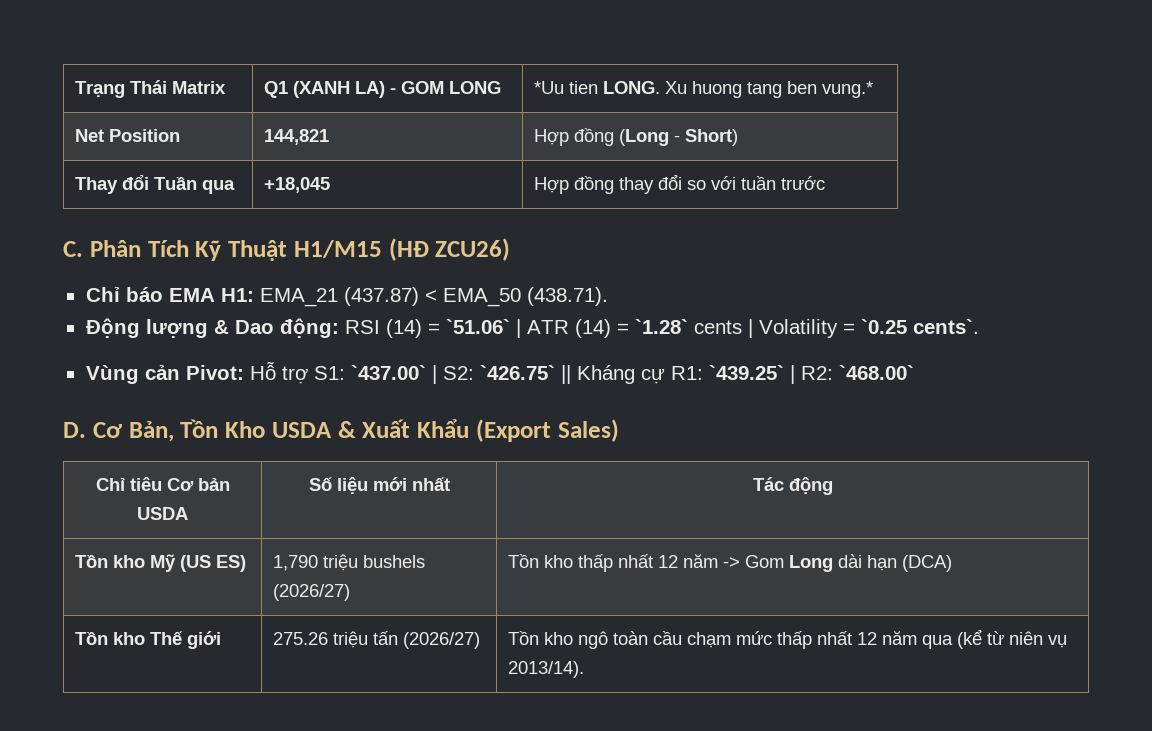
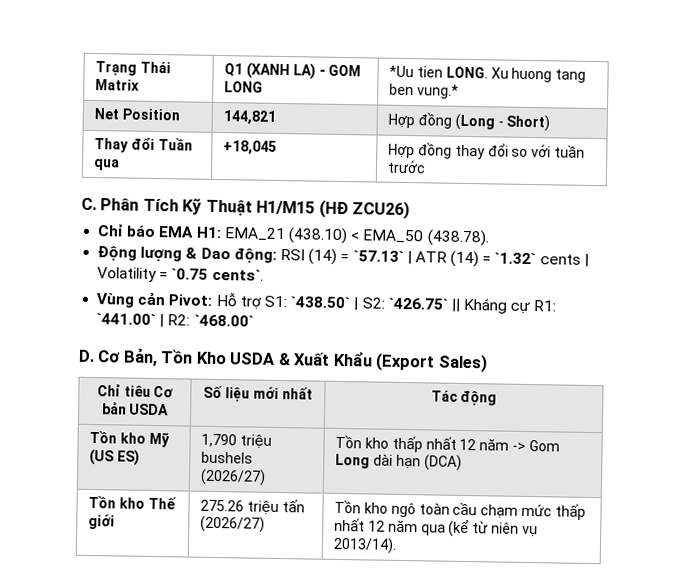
- Chỉ báo EMA H1: EMA_21 (437.87) < EMA_50 (438.71).
+ Chỉ báo EMA H1: EMA_21 (438.10) < EMA_50 (438.78).
- Động lượng & Dao động: RSI (14) = `51.06` | ATR (14) = `1.28` cents | Volatility = `0.25 cents`.
+ Động lượng & Dao động: RSI (14) = `57.13` | ATR (14) = `1.32` cents | Volatility = `0.75 cents`.
- Vùng cản Pivot: Hỗ trợ S1: `437.00` | S2: `426.75` || Kháng cự R1: `439.25` | R2: `468.00`
+ Vùng cản Pivot: Hỗ trợ S1: `438.50` | S2: `426.75` || Kháng cự R1: `441.00` | R2: `468.00`

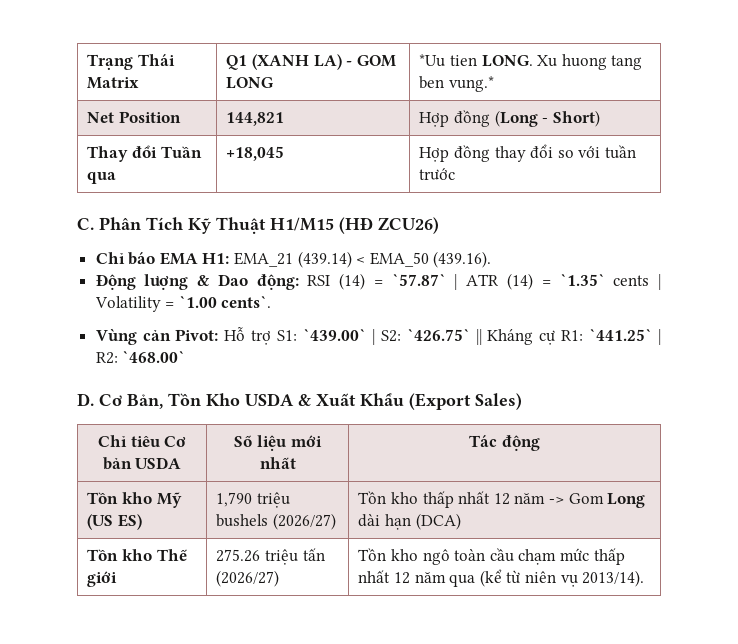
- Chỉ báo EMA H1: EMA_21 (438.10) < EMA_50 (438.78).
+ Chỉ báo EMA H1: EMA_21 (439.14) < EMA_50 (439.16).
- Động lượng & Dao động: RSI (14) = `57.13` | ATR (14) = `1.32` cents | Volatility = `0.75 cents`.
+ Động lượng & Dao động: RSI (14) = `57.87` | ATR (14) = `1.35` cents | Volatility = `1.00 cents`.
- Vùng cản Pivot: Hỗ trợ S1: `438.50` | S2: `426.75` || Kháng cự R1: `441.00` | R2: `468.00`
+ Vùng cản Pivot: Hỗ trợ S1: `439.00` | S2: `426.75` || Kháng cự R1: `441.25` | R2: `468.00`

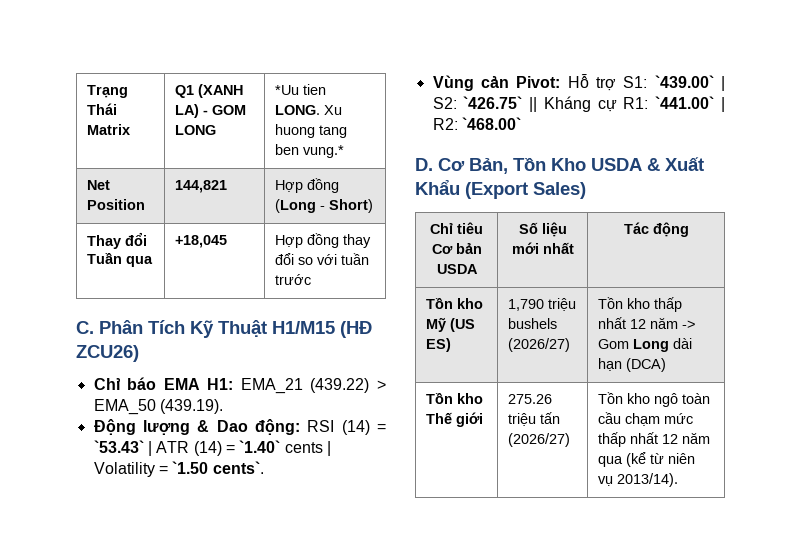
- Chỉ báo EMA H1: EMA_21 (439.14) < EMA_50 (439.16).
+ Chỉ báo EMA H1: EMA_21 (439.22) > EMA_50 (439.19).
- Động lượng & Dao động: RSI (14) = `57.87` | ATR (14) = `1.35` cents | Volatility = `1.00 cents`.
+ Động lượng & Dao động: RSI (14) = `53.43` | ATR (14) = `1.40` cents | Volatility = `1.50 cents`.
- Vùng cản Pivot: Hỗ trợ S1: `439.00` | S2: `426.75` || Kháng cự R1: `441.25` | R2: `468.00`
+ Vùng cản Pivot: Hỗ trợ S1: `439.00` | S2: `426.75` || Kháng cự R1: `441.00` | R2: `468.00`

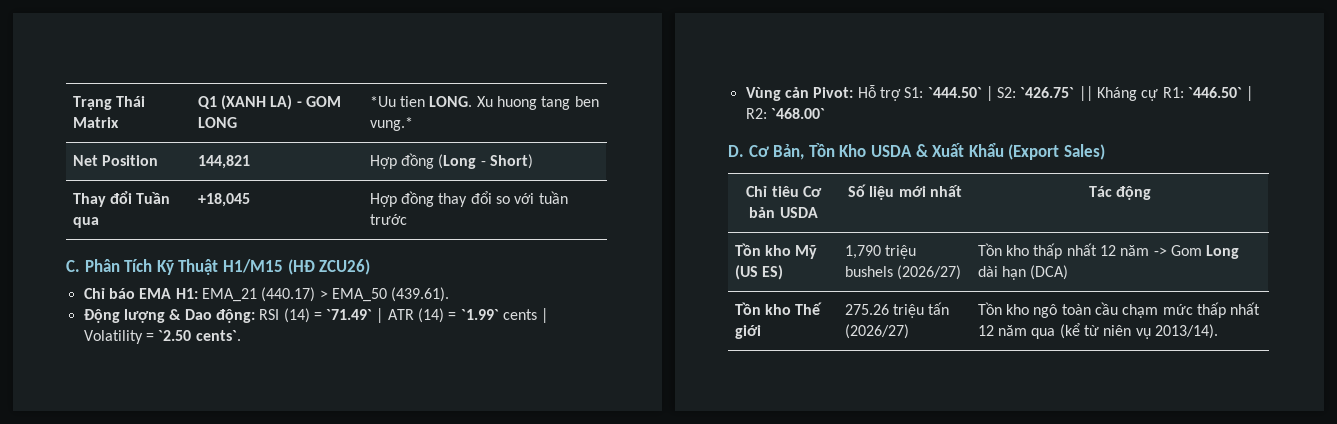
- Chỉ báo EMA H1: EMA_21 (439.22) > EMA_50 (439.19).
+ Chỉ báo EMA H1: EMA_21 (440.17) > EMA_50 (439.61).
- Động lượng & Dao động: RSI (14) = `53.43` | ATR (14) = `1.40` cents | Volatility = `1.50 cents`.
+ Động lượng & Dao động: RSI (14) = `71.49` | ATR (14) = `1.99` cents | Volatility = `2.50 cents`.
- Vùng cản Pivot: Hỗ trợ S1: `439.00` | S2: `426.75` || Kháng cự R1: `441.00` | R2: `468.00`
+ Vùng cản Pivot: Hỗ trợ S1: `444.50` | S2: `426.75` || Kháng cự R1: `446.50` | R2: `468.00`

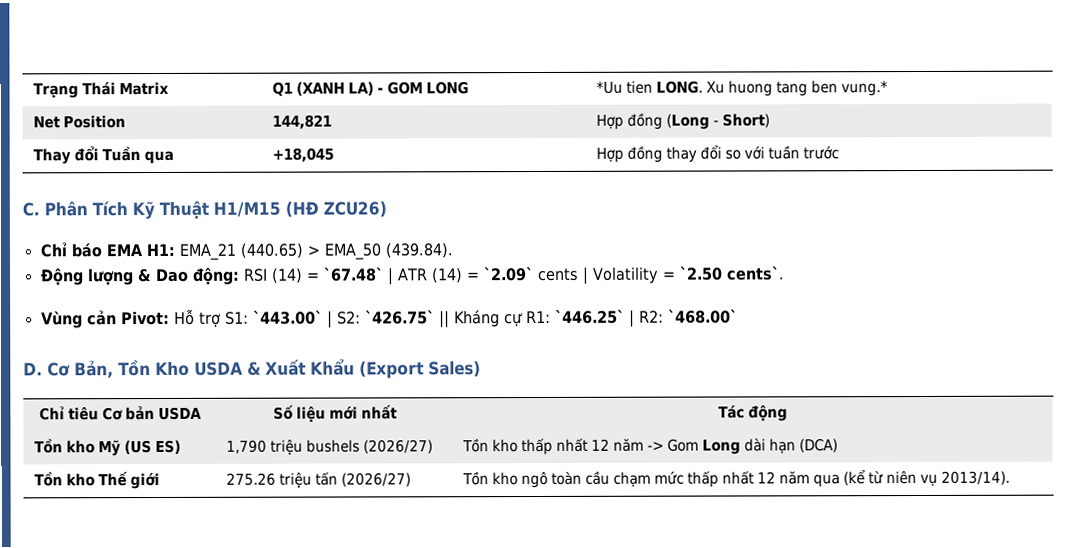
- Chỉ báo EMA H1: EMA_21 (440.17) > EMA_50 (439.61).
+ Chỉ báo EMA H1: EMA_21 (440.65) > EMA_50 (439.84).
- Động lượng & Dao động: RSI (14) = `71.49` | ATR (14) = `1.99` cents | Volatility = `2.50 cents`.
+ Động lượng & Dao động: RSI (14) = `67.48` | ATR (14) = `2.09` cents | Volatility = `2.50 cents`.
- Vùng cản Pivot: Hỗ trợ S1: `444.50` | S2: `426.75` || Kháng cự R1: `446.50` | R2: `468.00`
+ Vùng cản Pivot: Hỗ trợ S1: `443.00` | S2: `426.75` || Kháng cự R1: `446.25` | R2: `468.00`

